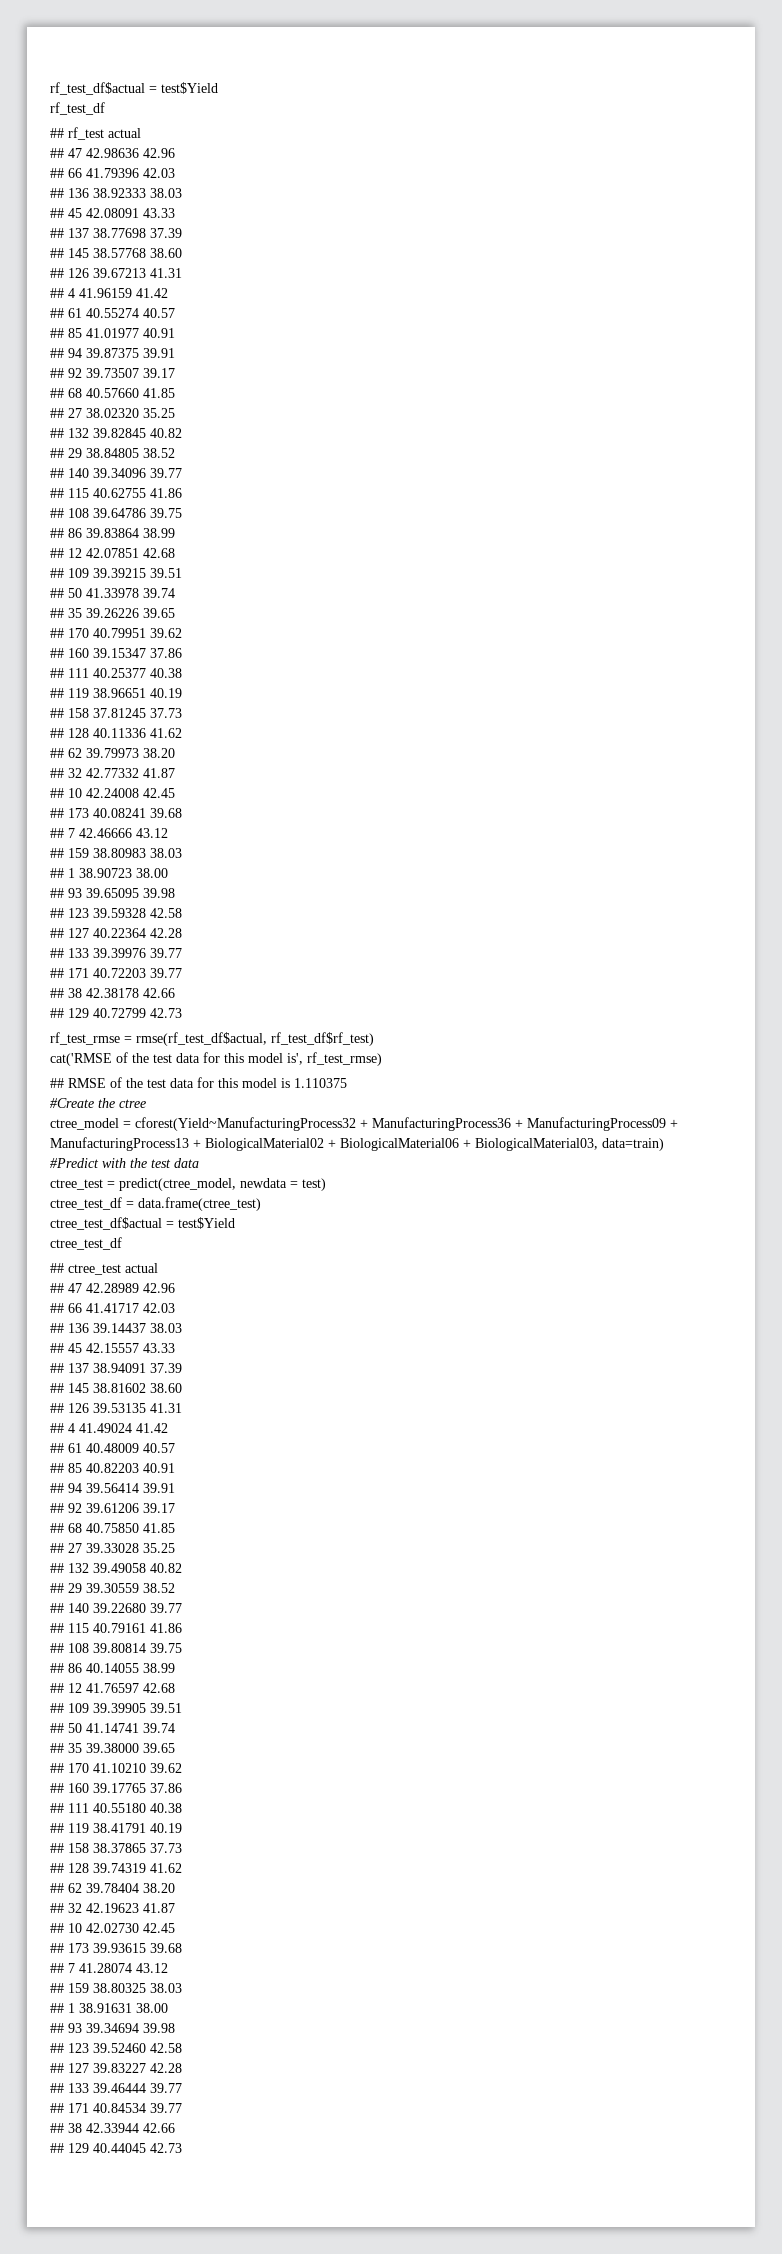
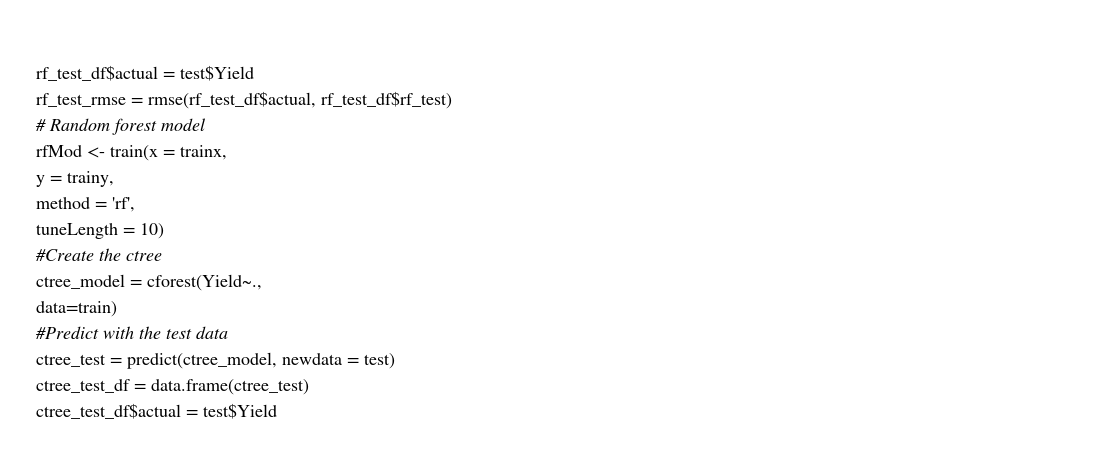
- rf_test_df
- ## rf_test actual
- ## 47 42.98636 42.96
- ## 66 41.79396 42.03
- ## 136 38.92333 38.03
- ## 45 42.08091 43.33
- ## 137 38.77698 37.39
- ## 145 38.57768 38.60
- ## 126 39.67213 41.31
- ## 4 41.96159 41.42
- ## 61 40.55274 40.57
- ## 85 41.01977 40.91
- ## 94 39.87375 39.91
- ## 92 39.73507 39.17
- ## 68 40.57660 41.85
- ## 27 38.02320 35.25
- ## 132 39.82845 40.82
- ## 29 38.84805 38.52
- ## 140 39.34096 39.77
- ## 115 40.62755 41.86
- ## 108 39.64786 39.75
- ## 86 39.83864 38.99
- ## 12 42.07851 42.68
- ## 109 39.39215 39.51
- ## 50 41.33978 39.74
- ## 35 39.26226 39.65
- ## 170 40.79951 39.62
- ## 160 39.15347 37.86
- ## 111 40.25377 40.38
- ## 119 38.96651 40.19
- ## 158 37.81245 37.73
- ## 128 40.11336 41.62
- ## 62 39.79973 38.20
- ## 32 42.77332 41.87
- ## 10 42.24008 42.45
- ## 173 40.08241 39.68
- ## 7 42.46666 43.12
- ## 159 38.80983 38.03
- ## 1 38.90723 38.00
- ## 93 39.65095 39.98
- ## 123 39.59328 42.58
- ## 127 40.22364 42.28
- ## 133 39.39976 39.77
- ## 171 40.72203 39.77
- ## 38 42.38178 42.66
- ## 129 40.72799 42.73
  rf_test_rmse = rmse(rf_test_df$actual, rf_test_df$rf_test)
- cat('RMSE of the test data for this model is', rf_test_rmse)
- ## RMSE of the test data for this model is 1.110375
+ # Random forest model
+ rfMod <- train(x = trainx,
+ y = trainy,
+ method = 'rf',
+ tuneLength = 10)
- ctree_model = cforest(Yield~ManufacturingProcess32 + ManufacturingProcess36 + ManufacturingProcess09 + ManufacturingProcess13 + BiologicalMaterial02 + BiologicalMaterial06 + BiologicalMaterial03, data=train)
+ ctree_model = cforest(Yield~.,
+ data=train)
  ctree_test_df$actual = test$Yield
- ctree_test_df
- ## ctree_test actual
- ## 47 42.28989 42.96
- ## 66 41.41717 42.03
- ## 136 39.14437 38.03
- ## 45 42.15557 43.33
- ## 137 38.94091 37.39
- ## 145 38.81602 38.60
- ## 126 39.53135 41.31
- ## 4 41.49024 41.42
- ## 61 40.48009 40.57
- ## 85 40.82203 40.91
- ## 94 39.56414 39.91
- ## 92 39.61206 39.17
- ## 68 40.75850 41.85
- ## 27 39.33028 35.25
- ## 132 39.49058 40.82
- ## 29 39.30559 38.52
- ## 140 39.22680 39.77
- ## 115 40.79161 41.86
- ## 108 39.80814 39.75
- ## 86 40.14055 38.99
- ## 12 41.76597 42.68
- ## 109 39.39905 39.51
- ## 50 41.14741 39.74
- ## 35 39.38000 39.65
- ## 170 41.10210 39.62
- ## 160 39.17765 37.86
- ## 111 40.55180 40.38
- ## 119 38.41791 40.19
- ## 158 38.37865 37.73
- ## 128 39.74319 41.62
- ## 62 39.78404 38.20
- ## 32 42.19623 41.87
- ## 10 42.02730 42.45
- ## 173 39.93615 39.68
- ## 7 41.28074 43.12
- ## 159 38.80325 38.03
- ## 1 38.91631 38.00
- ## 93 39.34694 39.98
- ## 123 39.52460 42.58
- ## 127 39.83227 42.28
- ## 133 39.46444 39.77
- ## 171 40.84534 39.77
- ## 38 42.33944 42.66
- ## 129 40.44045 42.73

